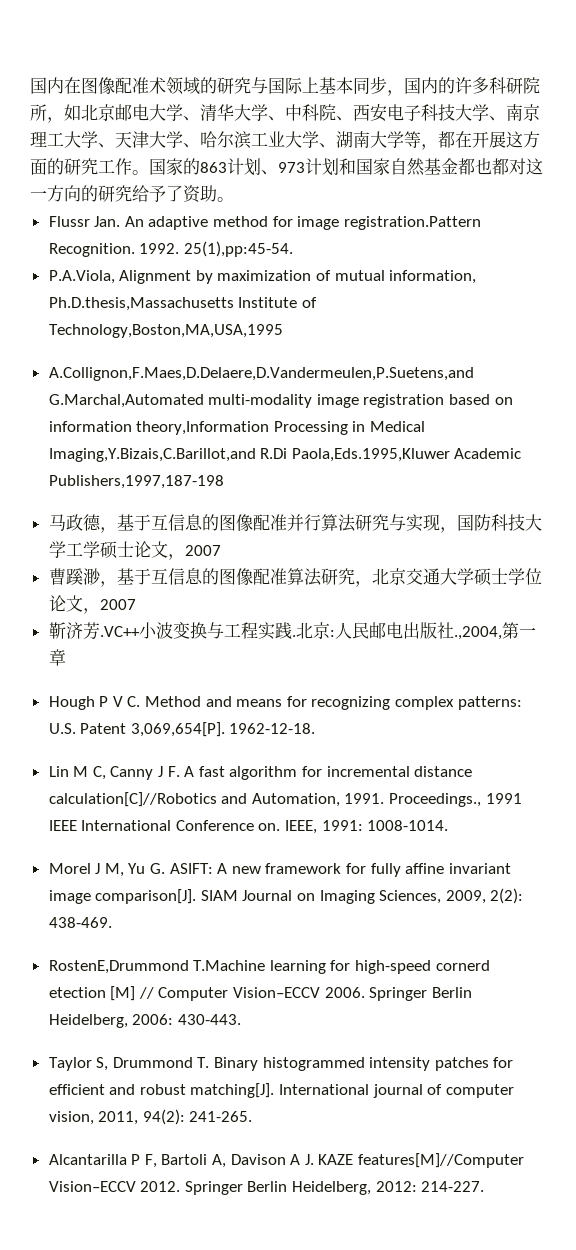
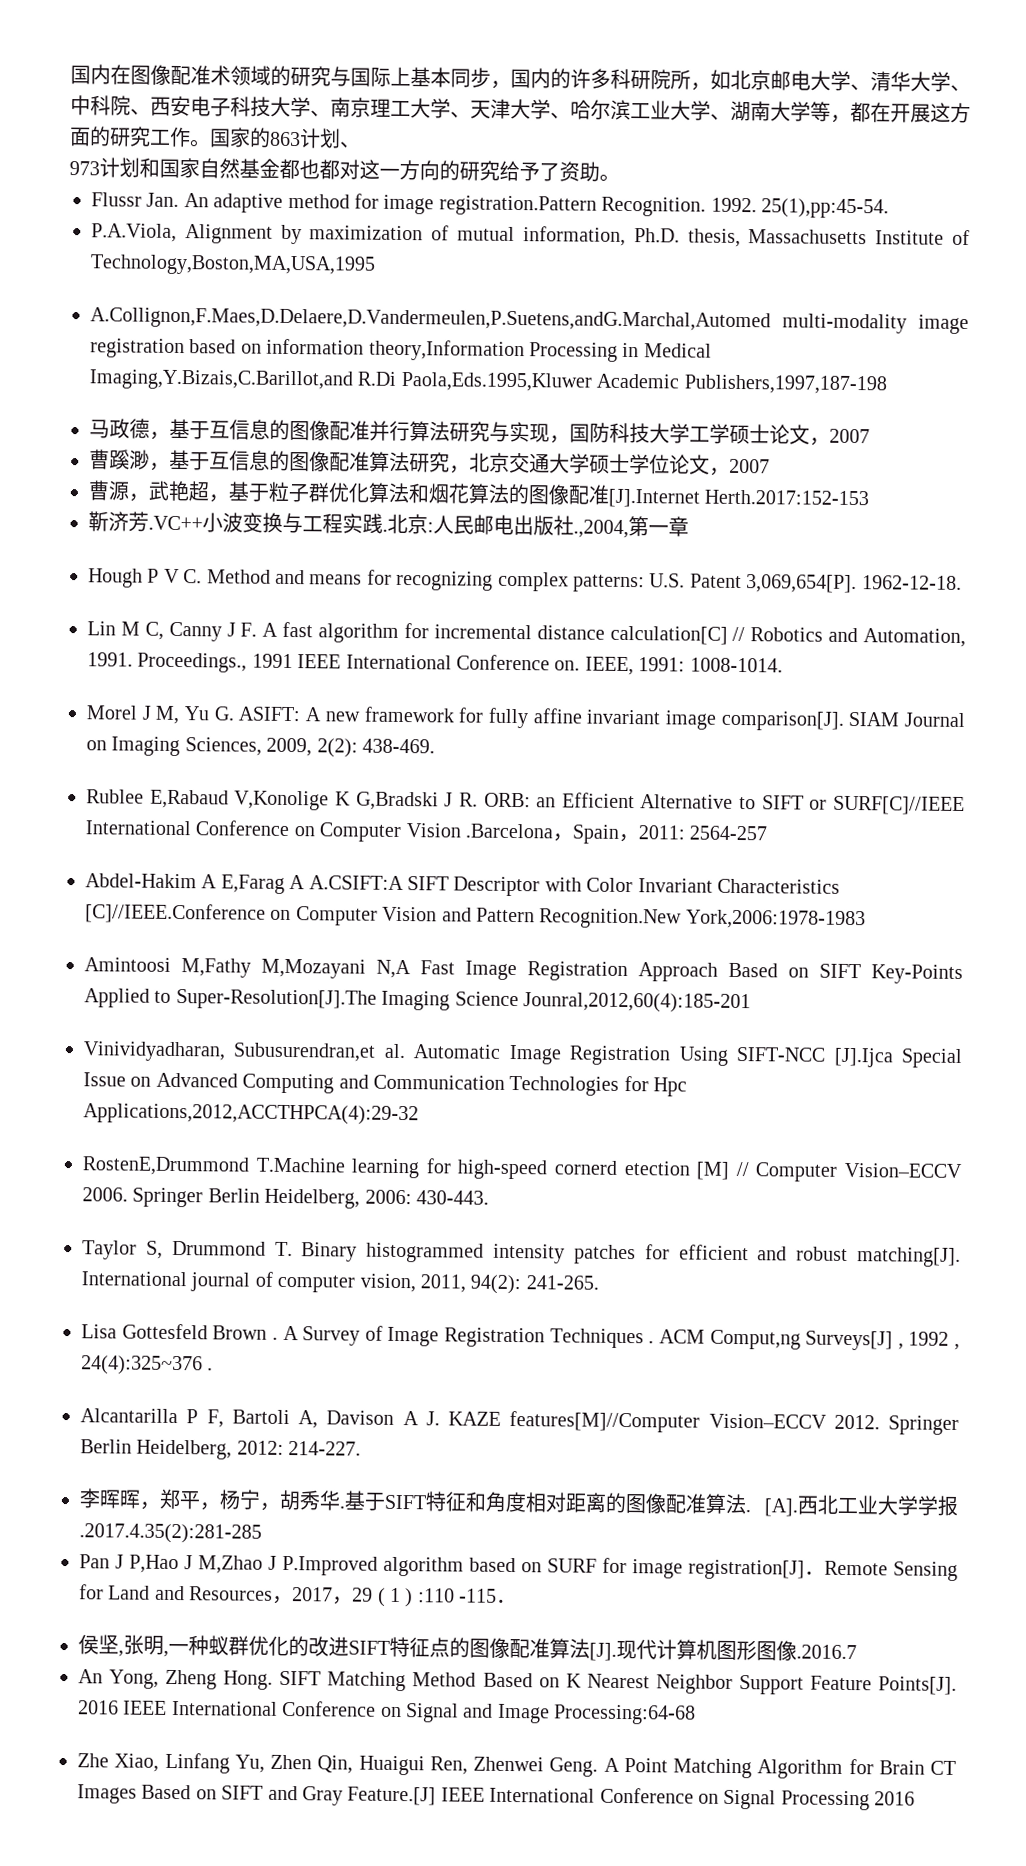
- 国家的863计划、973计划和国家自然基金都也都对这一方向的研究给予了资助。
+ 国家的863计划、
+ 973计划和国家自然基金都也都对这一方向的研究给予了资助。
- P.A.Viola, Alignment by maximization of mutual information, Ph.D.thesis,Massachusetts Institute of Technology,Boston,MA,USA,1995
+ P.A.Viola, Alignment by maximization of mutual information, Ph.D. thesis, Massachusetts Institute of Technology,Boston,MA,USA,1995
- A.Collignon,F.Maes,D.Delaere,D.Vandermeulen,P.Suetens,and G.Marchal,Automated multi-modality image registration based on information theory,Information Processing in Medical Imaging,Y.Bizais,C.Barillot,and R.Di Paola,Eds.1995,Kluwer Academic Publishers,1997,187-198
+ A.Collignon,F.Maes,D.Delaere,D.Vandermeulen,P.Suetens,andG.Marchal,Automed multi-modality image registration based on information theory,Information Processing in Medical Imaging,Y.Bizais,C.Barillot,and R.Di Paola,Eds.1995,Kluwer Academic Publishers,1997,187-198
+ 曹源，武艳超，基于粒子群优化算法和烟花算法的图像配准[J].Internet Herth.2017:152-153
- Lin M C, Canny J F. A fast algorithm for incremental distance calculation[C]//Robotics and Automation, 1991.
+ Lin M C, Canny J F. A fast algorithm for incremental distance calculation[C] // Robotics and Automation, 1991.
+ Rublee E,Rabaud V,Konolige K G,Bradski J R. ORB: an Efficient Alternative to SIFT or SURF[C]//IEEE International Conference on Computer Vision .Barcelona，Spain，2011: 2564-257
+ Abdel-Hakim A E,Farag A A.CSIFT:A SIFT Descriptor with Color Invariant Characteristics [C]//IEEE.Conference on Computer Vision and Pattern Recognition.New York,2006:1978-1983
+ Amintoosi M,Fathy M,Mozayani N,A Fast Image Registration Approach Based on SIFT Key-Points Applied to Super-Resolution[J].The Imaging Science Jounral,2012,60(4):185-201
+ Vinividyadharan, Subusurendran,et al. Automatic Image Registration Using SIFT-NCC [J].Ijca Special Issue on Advanced Computing and Communication Technologies for Hpc Applications,2012,ACCTHPCA(4):29-32
+ Lisa Gottesfeld Brown . A Survey of Image Registration Techniques . ACM Comput,ng Surveys[J] , 1992 , 24(4):325~376 .
+ 李晖晖，郑平，杨宁，胡秀华.基于SIFT特征和角度相对距离的图像配准算法. [A].西北工业大学学报.2017.4.35(2):281-285
+ Pan J P,Hao J M,Zhao J P.Improved algorithm based on SURF for image registration[J]．Remote Sensing for Land and Resources，2017，29 ( 1 ) :110 -115．
+ 侯坚,张明,一种蚁群优化的改进SIFT特征点的图像配准算法[J].现代计算机图形图像.2016.7
+ An Yong, Zheng Hong. SIFT Matching Method Based on K Nearest Neighbor Support Feature Points[J]. 2016 IEEE International Conference on Signal and Image Processing:64-68
+ Zhe Xiao, Linfang Yu, Zhen Qin, Huaigui Ren, Zhenwei Geng. A Point Matching Algorithm for Brain CT Images Based on SIFT and Gray Feature.[J] IEEE International Conference on Signal Processing 2016

